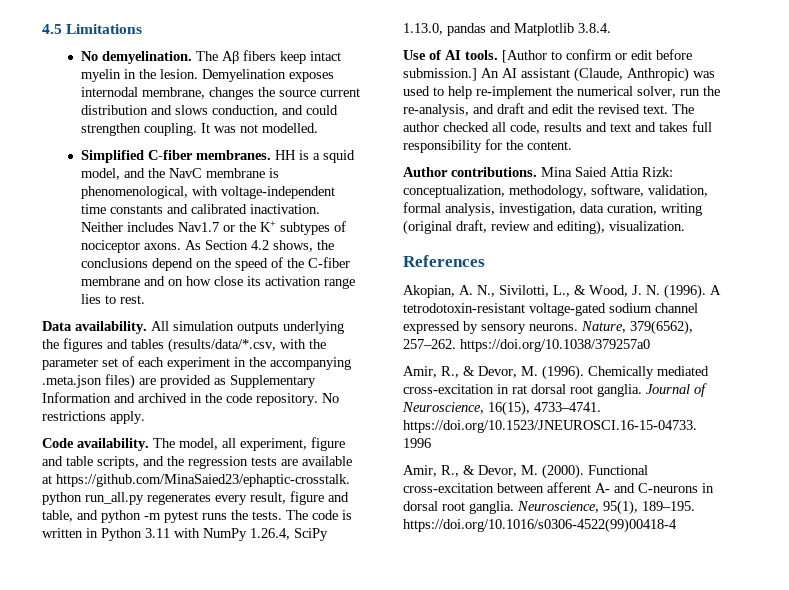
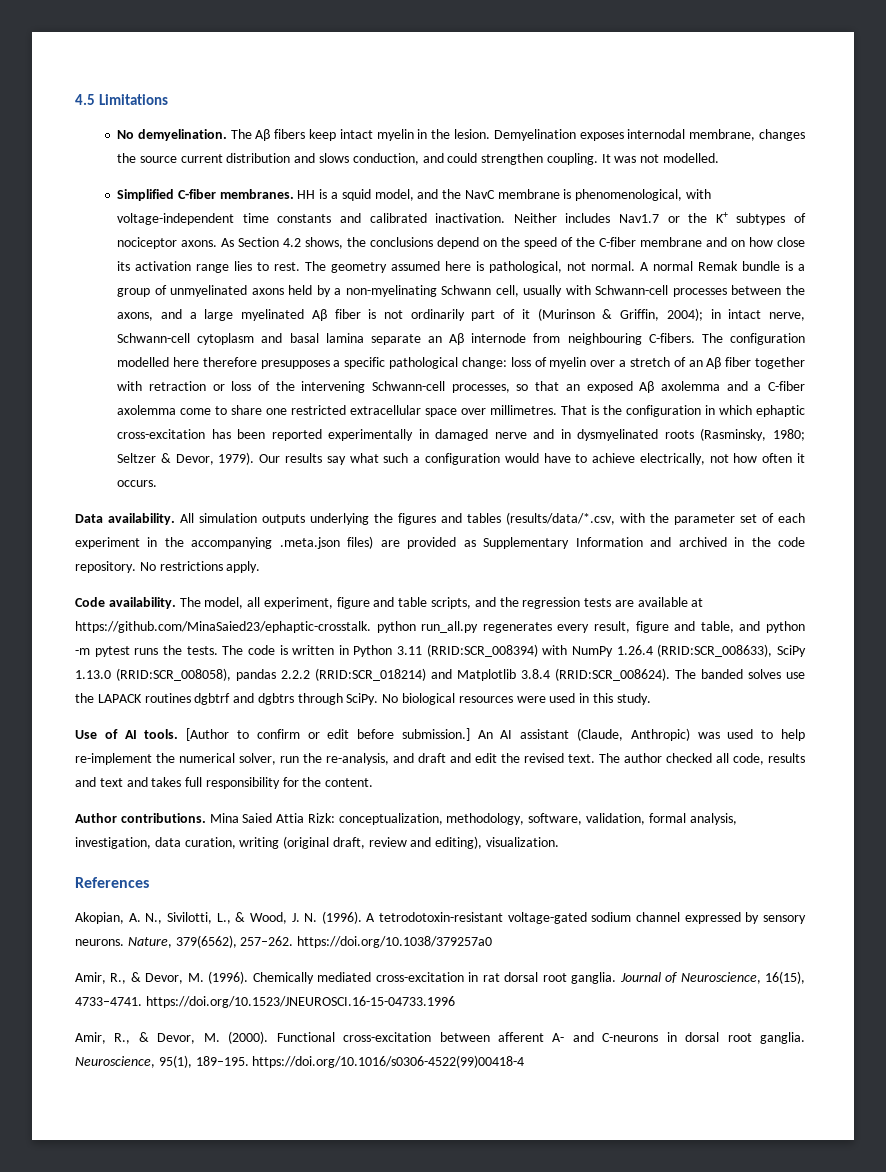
+ The geometry assumed here is pathological, not normal. A normal Remak bundle is a group of unmyelinated axons held by a non-myelinating Schwann cell, usually with Schwann-cell processes between the axons, and a large myelinated Aβ fiber is not ordinarily part of it (Murinson & Griffin, 2004); in intact nerve, Schwann-cell cytoplasm and basal lamina separate an Aβ internode from neighbouring C-fibers. The configuration modelled here therefore presupposes a specific pathological change: loss of myelin over a stretch of an Aβ fiber together with retraction or loss of the intervening Schwann-cell processes, so that an exposed Aβ axolemma and a C-fiber axolemma come to share one restricted extracellular space over millimetres. That is the configuration in which ephaptic cross-excitation has been reported experimentally in damaged nerve and in dysmyelinated roots (Rasminsky, 1980; Seltzer & Devor, 1979). Our results say what such a configuration would have to achieve electrically, not how often it occurs.
- The code is written in Python 3.11 with NumPy 1.26.4, SciPy 1.13.0, pandas and Matplotlib 3.8.4.
+ The code is written in Python 3.11 (RRID:SCR_008394) with NumPy 1.26.4 (RRID:SCR_008633), SciPy 1.13.0 (RRID:SCR_008058), pandas 2.2.2 (RRID:SCR_018214) and Matplotlib 3.8.4 (RRID:SCR_008624). The banded solves use the LAPACK routines dgbtrf and dgbtrs through SciPy. No biological resources were used in this study.

